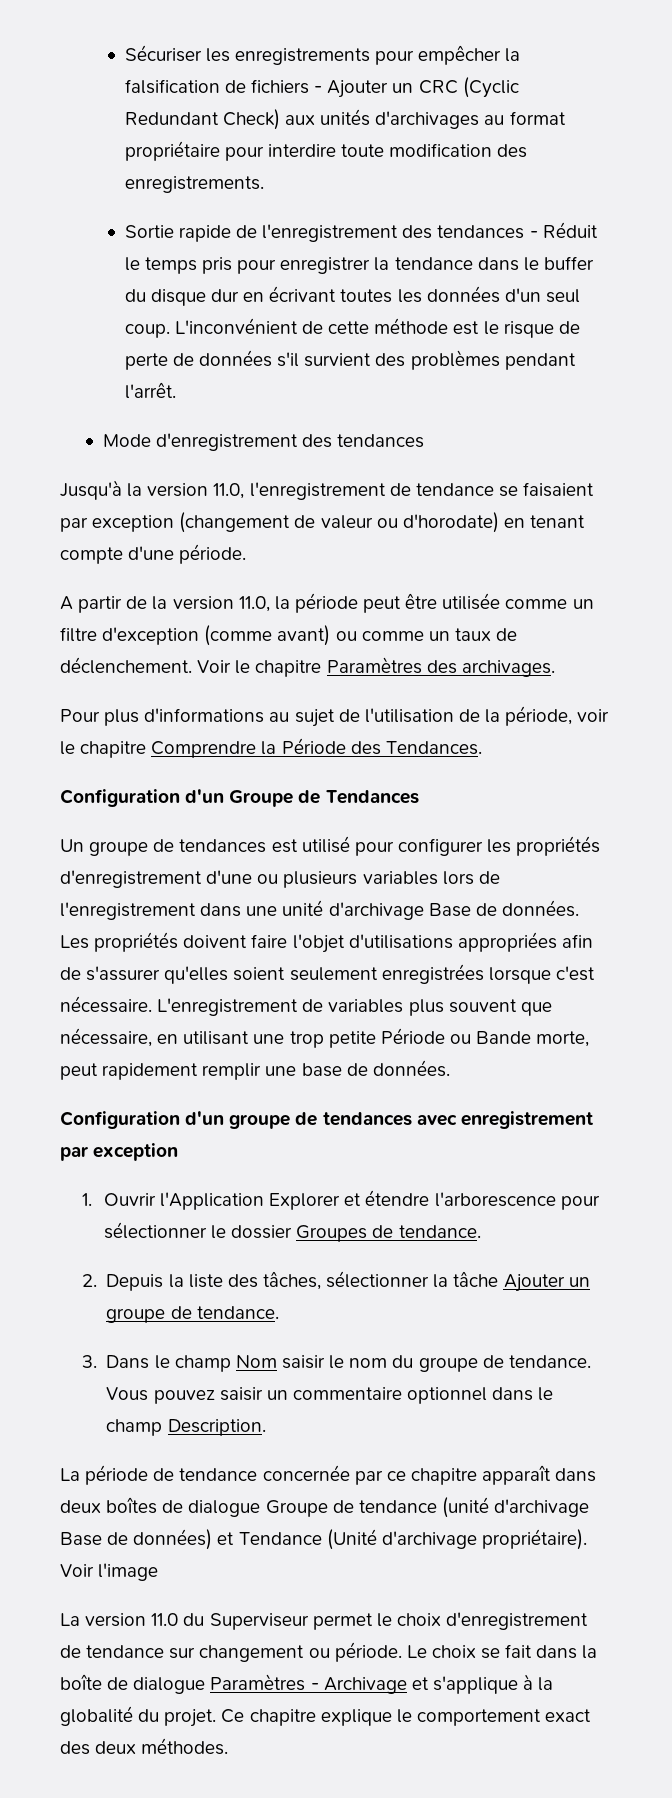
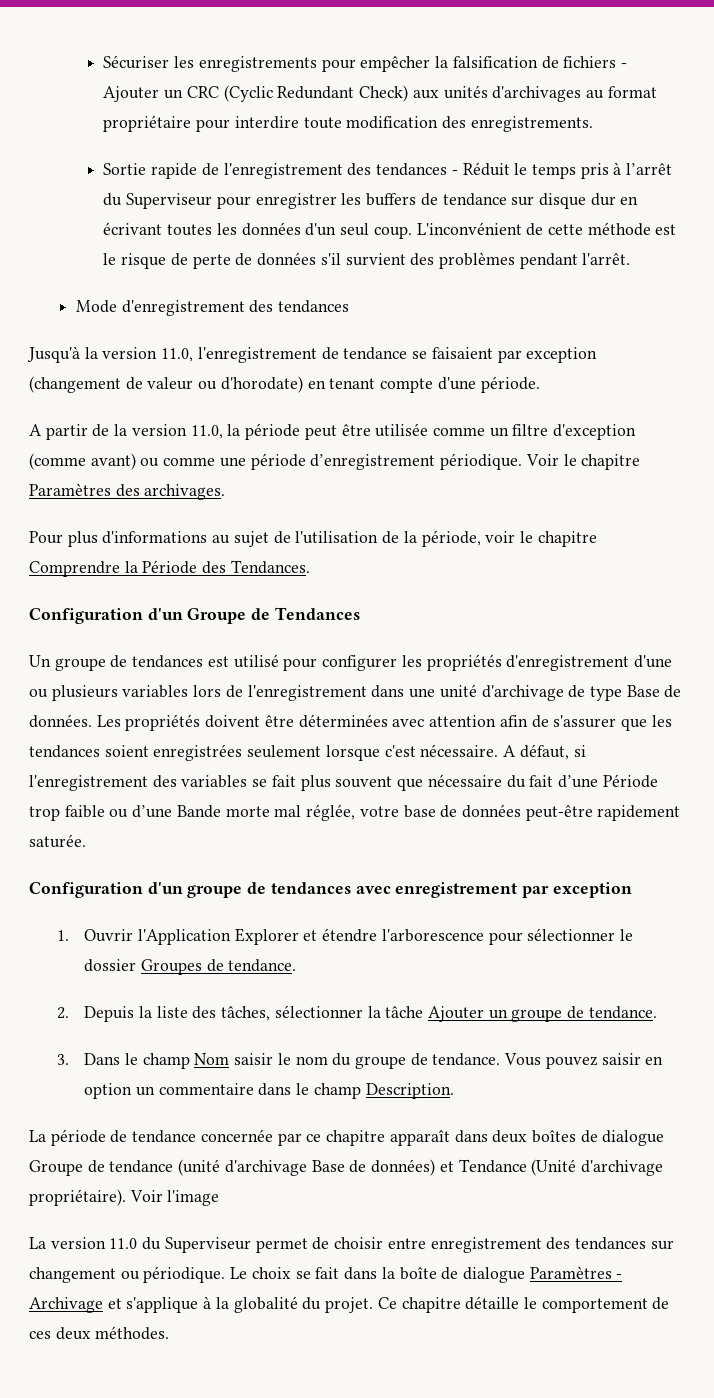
- Sortie rapide de l'enregistrement des tendances - Réduit le temps pris pour enregistrer la tendance dans le buffer du disque dur en écrivant toutes les données d'un seul coup.
+ Sortie rapide de l'enregistrement des tendances - Réduit le temps pris à l’arrêt du Superviseur pour enregistrer les buffers de tendance sur disque dur en écrivant toutes les données d'un seul coup.
- A partir de la version 11.0, la période peut être utilisée comme un filtre d'exception (comme avant) ou comme un taux de déclenchement.
+ A partir de la version 11.0, la période peut être utilisée comme un filtre d'exception (comme avant) ou comme une période d’enregistrement périodique.
- Un groupe de tendances est utilisé pour configurer les propriétés d'enregistrement d'une ou plusieurs variables lors de l'enregistrement dans une unité d'archivage Base de données.
+ Un groupe de tendances est utilisé pour configurer les propriétés d'enregistrement d'une ou plusieurs variables lors de l'enregistrement dans une unité d'archivage de type Base de données.
- Les propriétés doivent faire l'objet d'utilisations appropriées afin de s'assurer qu'elles soient seulement enregistrées lorsque c'est nécessaire. L'enregistrement de variables plus souvent que nécessaire, en utilisant une trop petite Période ou Bande morte, peut rapidement remplir une base de données.
+ Les propriétés doivent être déterminées avec attention afin de s'assurer que les tendances soient enregistrées seulement lorsque c'est nécessaire. A défaut, si l'enregistrement des variables se fait plus souvent que nécessaire du fait d’une Période trop faible ou d’une Bande morte mal réglée, votre base de données peut-être rapidement saturée.
- Vous pouvez saisir un commentaire optionnel dans le champ Description.
+ Vous pouvez saisir en option un commentaire dans le champ Description.
- La version 11.0 du Superviseur permet le choix d'enregistrement de tendance sur changement ou période.
+ La version 11.0 du Superviseur permet de choisir entre enregistrement des tendances sur changement ou périodique.
- Ce chapitre explique le comportement exact des deux méthodes.
+ Ce chapitre détaille le comportement de ces deux méthodes.

